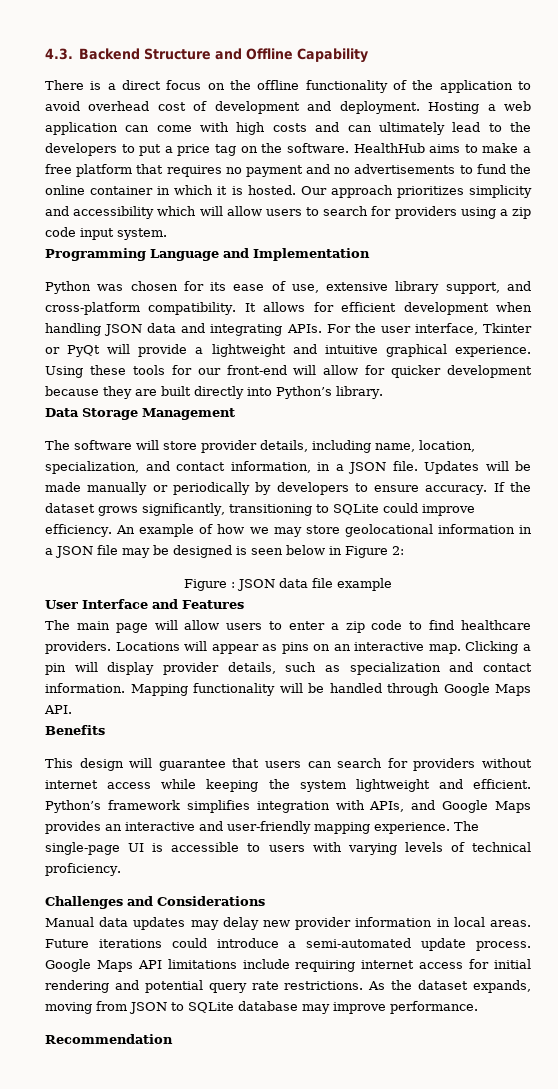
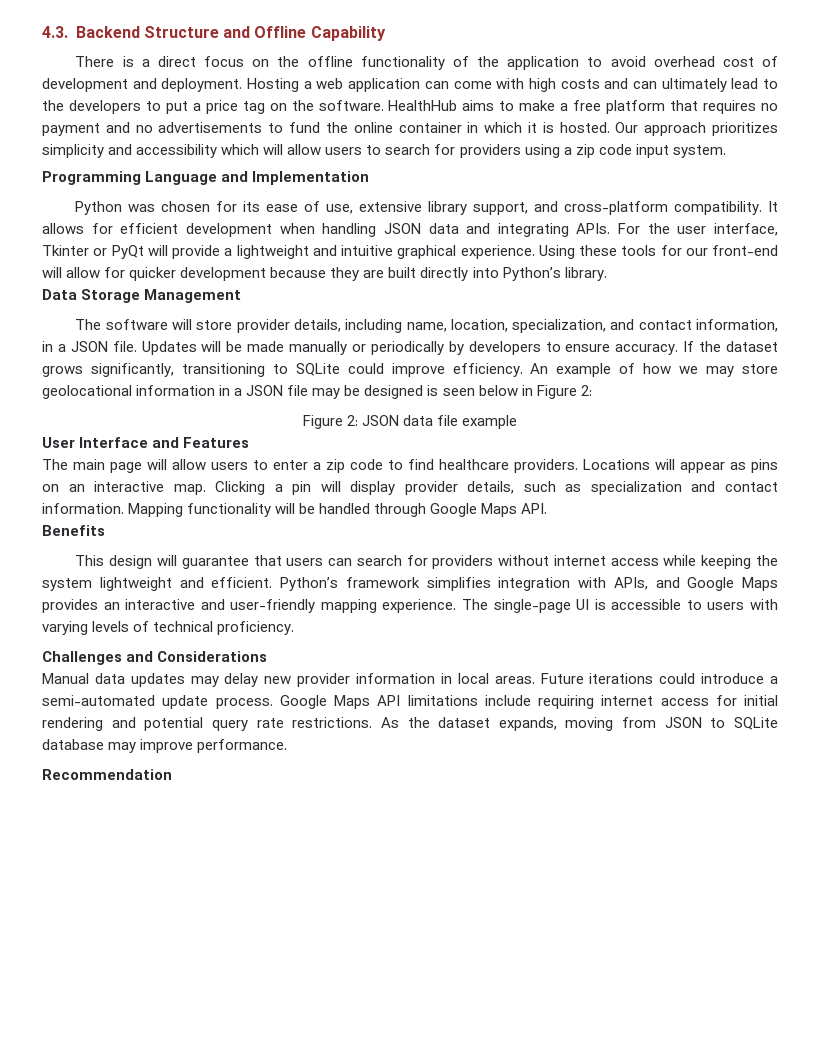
- Figure : JSON data file example
+ Figure 2: JSON data file example

